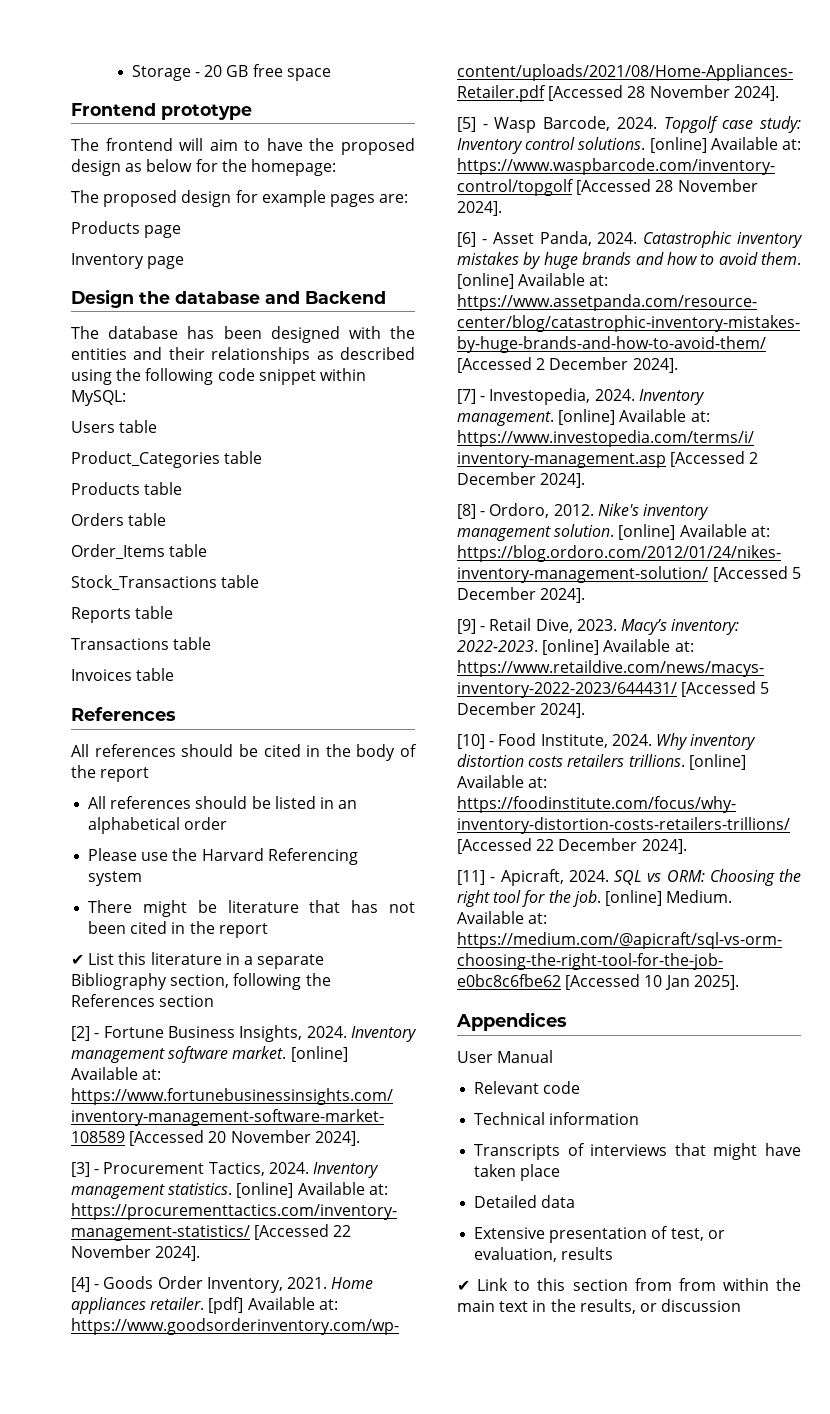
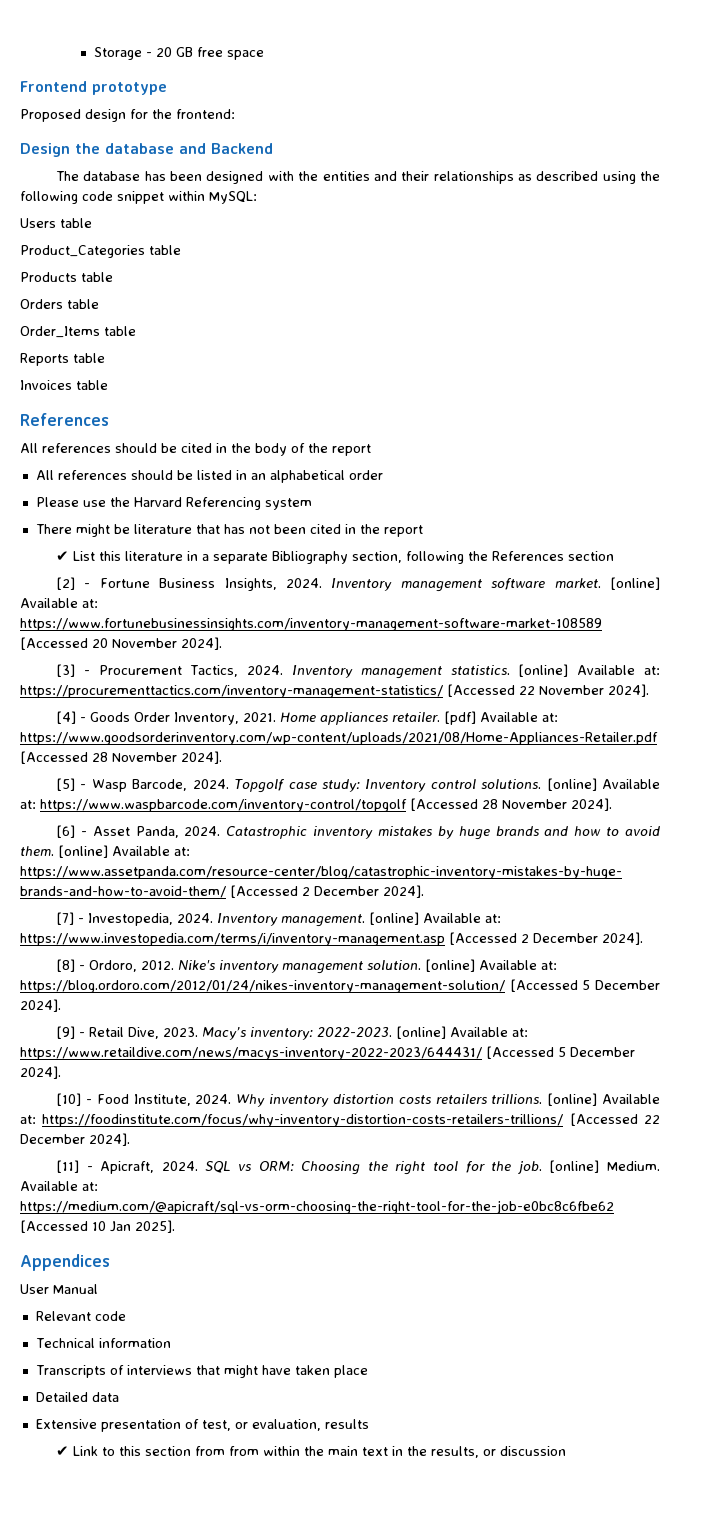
- The frontend will aim to have the proposed design as below for the homepage:
- The proposed design for example pages are:
- Products page
- Inventory page
+ Proposed design for the frontend:
- Stock_Transactions table
- Transactions table

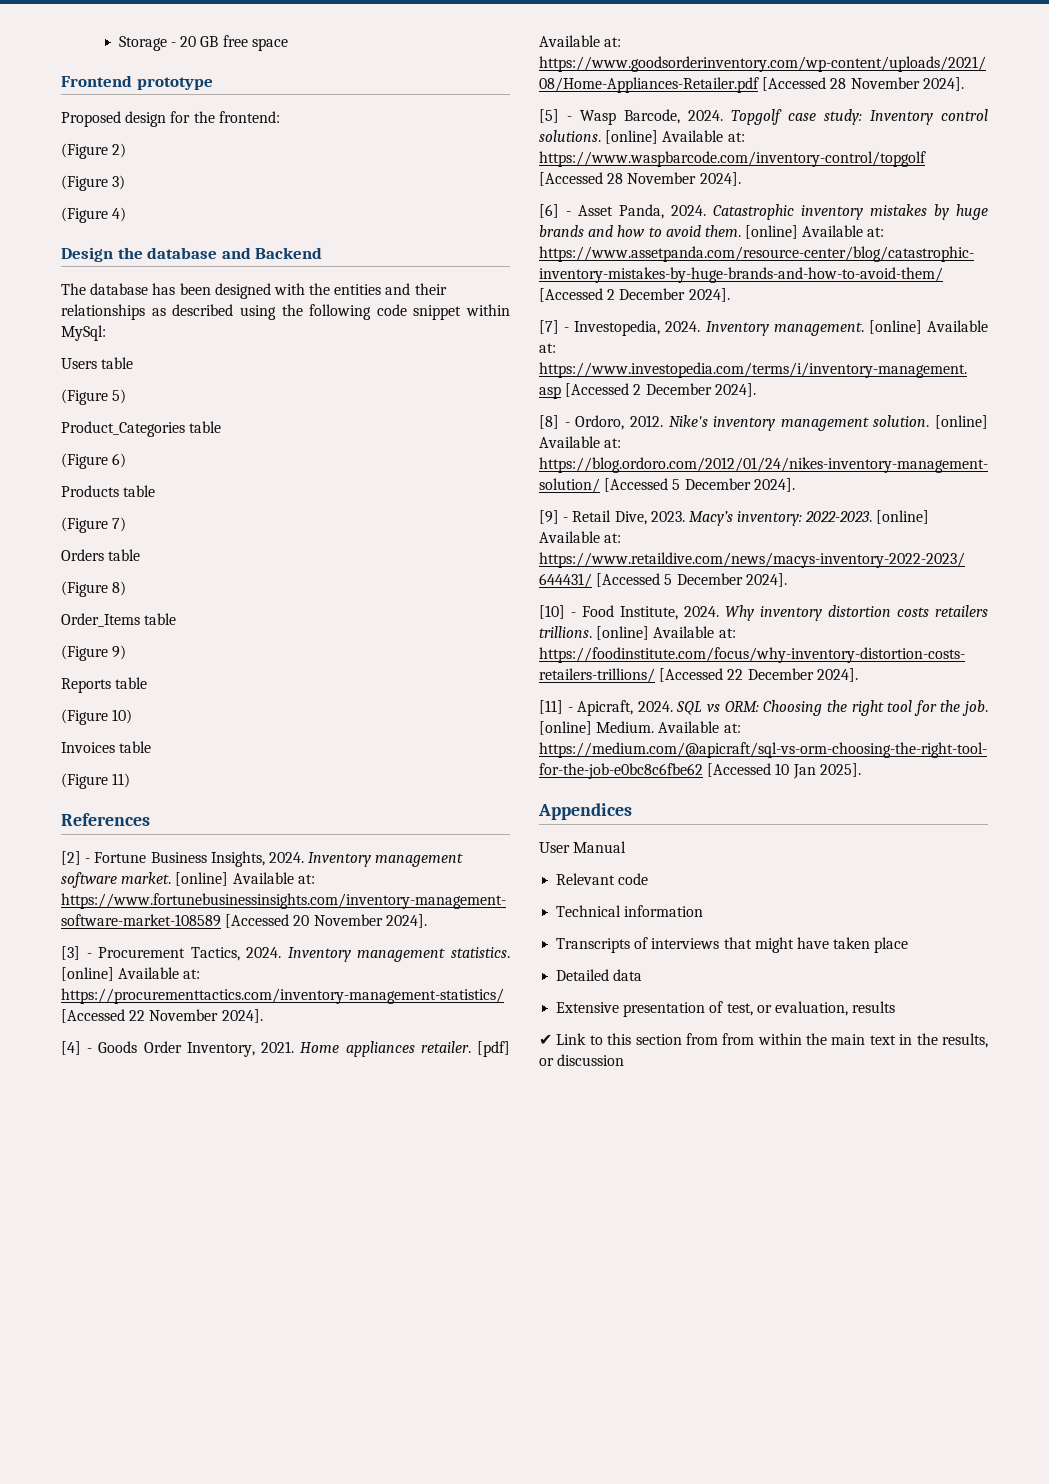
+ (Figure 2)
+ (Figure 3)
+ (Figure 4)
- The database has been designed with the entities and their relationships as described using the following code snippet within MySQL:
+ The database has been designed with the entities and their relationships as described using the following code snippet within MySql:
+ (Figure 5)
+ (Figure 6)
+ (Figure 7)
+ (Figure 8)
+ (Figure 9)
+ (Figure 10)
  Invoices table
+ (Figure 11)
  References
- All references should be cited in the body of the report
- All references should be listed in an alphabetical order
- Please use the Harvard Referencing system
- There might be literature that has not been cited in the report
- ✔ List this literature in a separate Bibliography section, following the References section

